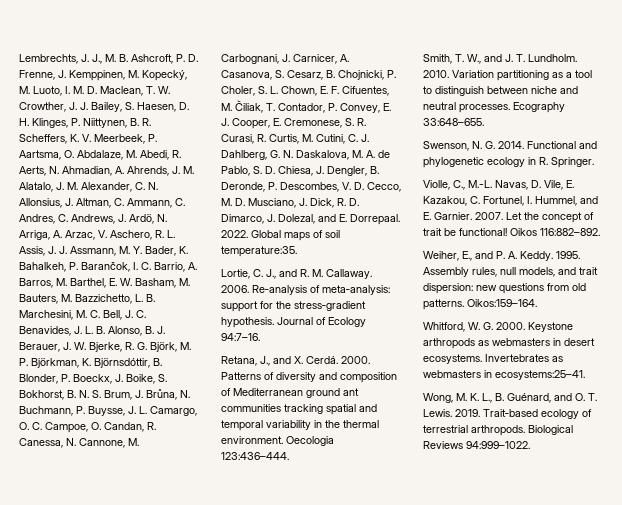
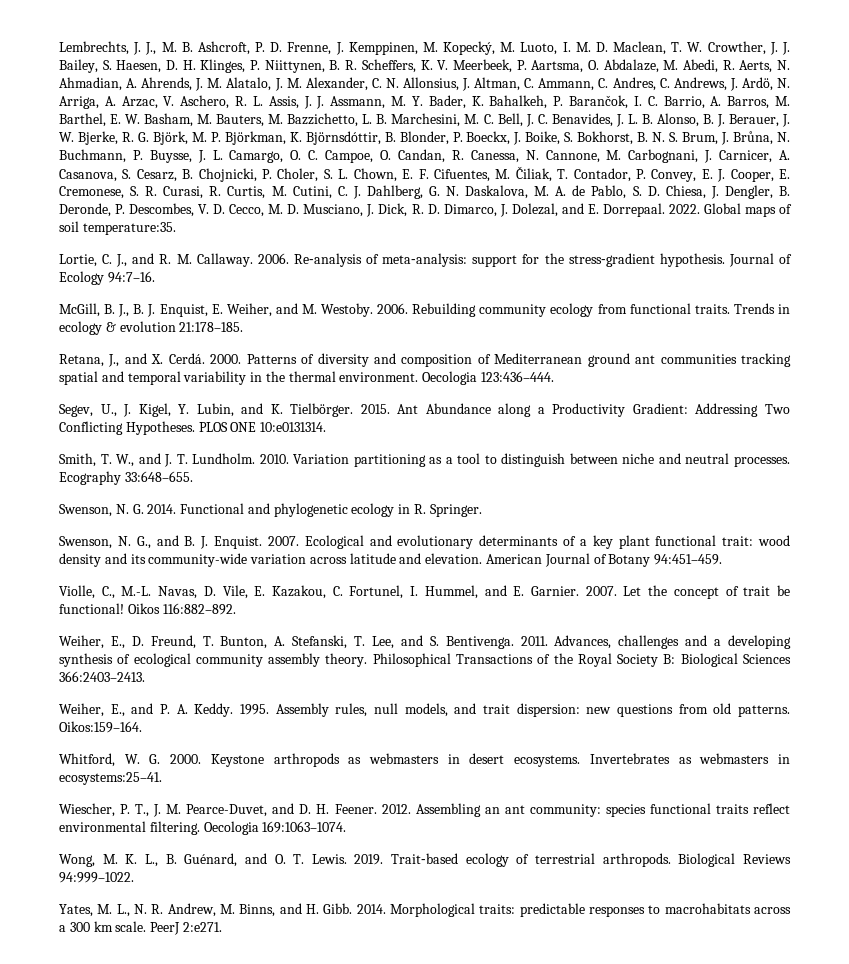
+ McGill, B. J., B. J. Enquist, E. Weiher, and M. Westoby. 2006. Rebuilding community ecology from functional traits. Trends in ecology & evolution 21:178–185.
+ Segev, U., J. Kigel, Y. Lubin, and K. Tielbörger. 2015. Ant Abundance along a Productivity Gradient: Addressing Two Conflicting Hypotheses. PLOS ONE 10:e0131314.
+ Swenson, N. G., and B. J. Enquist. 2007. Ecological and evolutionary determinants of a key plant functional trait: wood density and its community-wide variation across latitude and elevation. American Journal of Botany 94:451–459.
+ Weiher, E., D. Freund, T. Bunton, A. Stefanski, T. Lee, and S. Bentivenga. 2011. Advances, challenges and a developing synthesis of ecological community assembly theory. Philosophical Transactions of the Royal Society B: Biological Sciences 366:2403–2413.
+ Wiescher, P. T., J. M. Pearce-Duvet, and D. H. Feener. 2012. Assembling an ant community: species functional traits reflect environmental filtering. Oecologia 169:1063–1074.
+ Yates, M. L., N. R. Andrew, M. Binns, and H. Gibb. 2014. Morphological traits: predictable responses to macrohabitats across a 300 km scale. PeerJ 2:e271.

